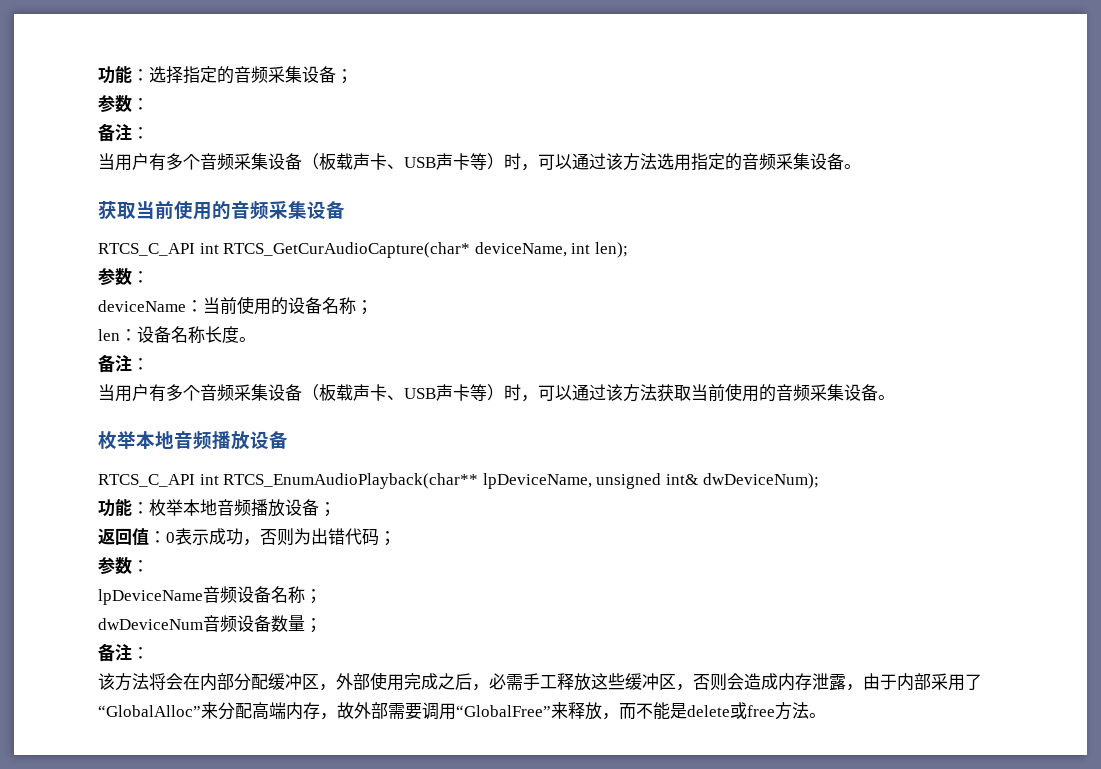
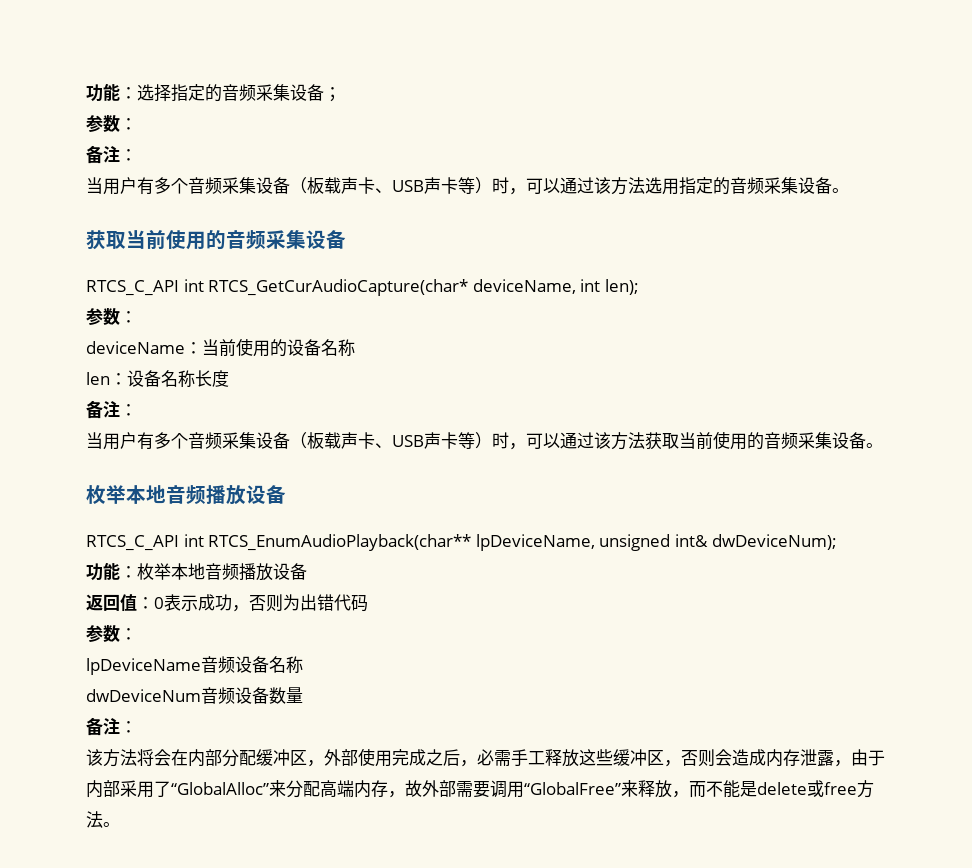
- deviceName：当前使用的设备名称；
+ deviceName：当前使用的设备名称
- len：设备名称长度。
+ len：设备名称长度
- 功能：枚举本地音频播放设备；
+ 功能：枚举本地音频播放设备
- 返回值：0表示成功，否则为出错代码；
+ 返回值：0表示成功，否则为出错代码
- lpDeviceName音频设备名称；
+ lpDeviceName音频设备名称
- dwDeviceNum音频设备数量；
+ dwDeviceNum音频设备数量

